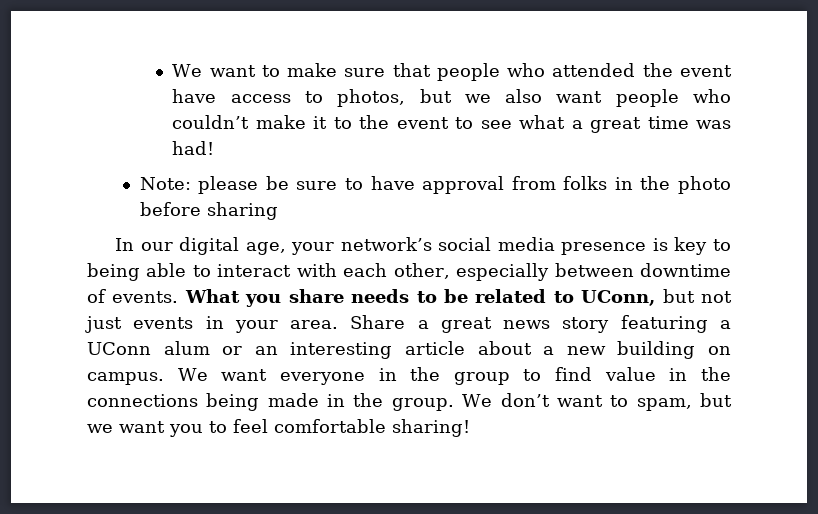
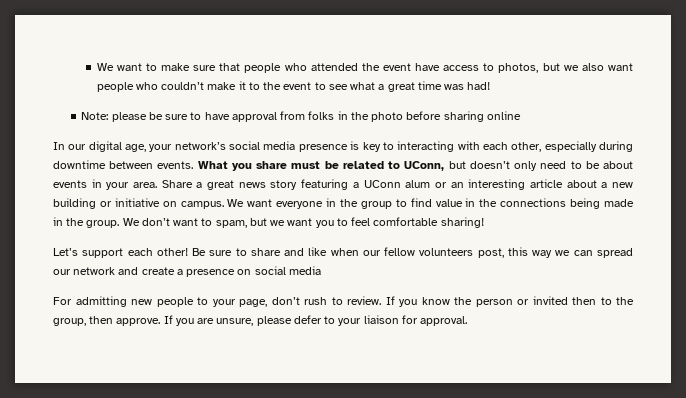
- Note: please be sure to have approval from folks in the photo before sharing
+ Note: please be sure to have approval from folks in the photo before sharing online
- In our digital age, your network’s social media presence is key to being able to interact with each other, especially between downtime of events.
+ In our digital age, your network’s social media presence is key to interacting with each other, especially during downtime between events.
- What you share needs to be related to UConn, but not just events in your area.
+ What you share must be related to UConn, but doesn’t only need to be about events in your area.
- Share a great news story featuring a UConn alum or an interesting article about a new building on campus.
+ Share a great news story featuring a UConn alum or an interesting article about a new building or initiative on campus.
+ Let’s support each other! Be sure to share and like when our fellow volunteers post, this way we can spread our network and create a presence on social media
+ For admitting new people to your page, don’t rush to review. If you know the person or invited then to the group, then approve. If you are unsure, please defer to your liaison for approval.

